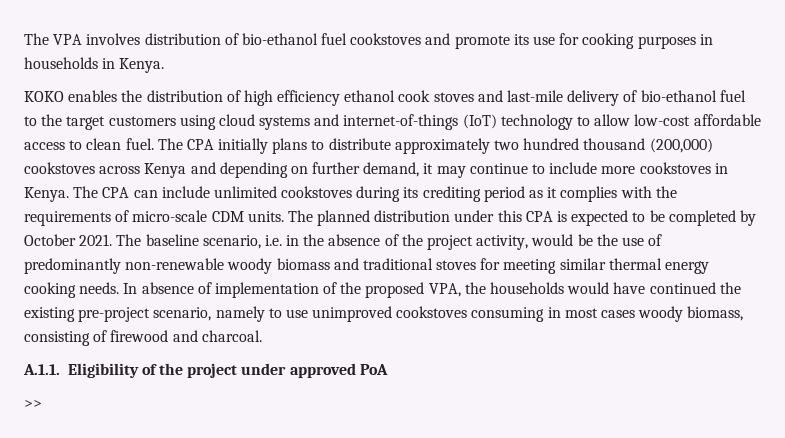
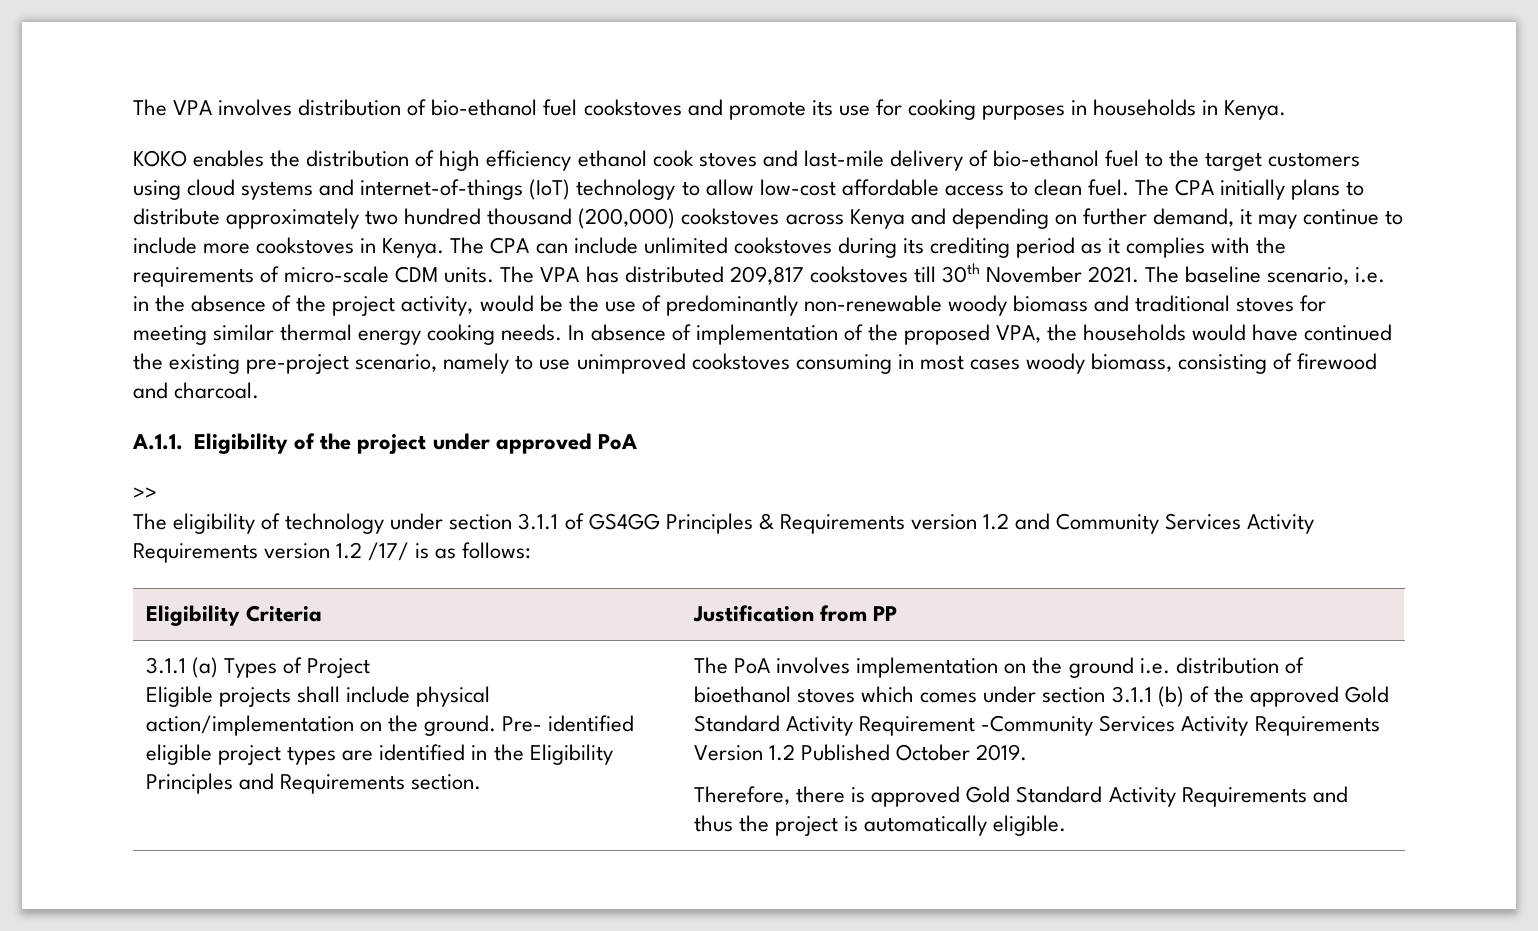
- The planned distribution under this CPA is expected to be completed by October 2021.
+ The VPA has distributed 209,817 cookstoves till 30th November 2021.
+ The eligibility of technology under section 3.1.1 of GS4GG Principles & Requirements version 1.2 and Community Services Activity Requirements version 1.2 /17/ is as follows:
+ Eligibility Criteria | Justification from PP
+ 3.1.1 (a) Types of Project
+ Eligible projects shall include physical action/implementation on the ground. Pre- identified eligible project types are identified in the Eligibility Principles and Requirements section. | The PoA involves implementation on the ground i.e. distribution of bioethanol stoves which comes under section 3.1.1 (b) of the approved Gold Standard Activity Requirement -Community Services Activity Requirements Version 1.2 Published October 2019.
+ Therefore, there is approved Gold Standard Activity Requirements and thus the project is automatically eligible.

